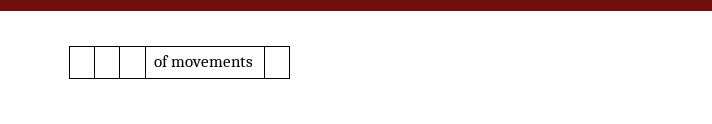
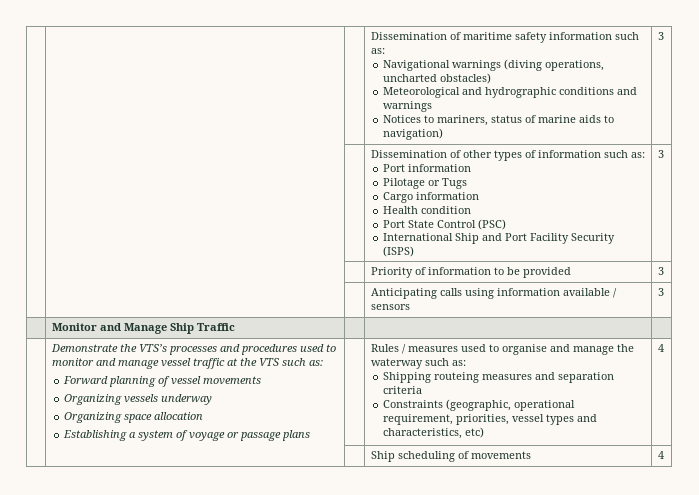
- | | | of movements |
+ | | | Dissemination of maritime safety information such as:
+ Navigational warnings (diving operations, uncharted obstacles)
+ Meteorological and hydrographic conditions and warnings
+ Notices to mariners, status of marine aids to navigation) | 3
+ | | | Dissemination of other types of information such as:
+ Port information
+ Pilotage or Tugs
+ Cargo information
+ Health condition
+ Port State Control (PSC)
+ International Ship and Port Facility Security (ISPS) | 3
+ | | | Priority of information to be provided | 3
+ | | | Anticipating calls using information available / sensors | 3
+ | Monitor and Manage Ship Traffic | | |
+ | Demonstrate the VTS’s processes and procedures used to monitor and manage vessel traffic at the VTS such as:
+ Forward planning of vessel movements
+ Organizing vessels underway
+ Organizing space allocation
+ Establishing a system of voyage or passage plans | | Rules / measures used to organise and manage the waterway such as:
+ Shipping routeing measures and separation criteria
+ Constraints (geographic, operational requirement, priorities, vessel types and characteristics, etc) | 4
+ | | | Ship scheduling of movements | 4

